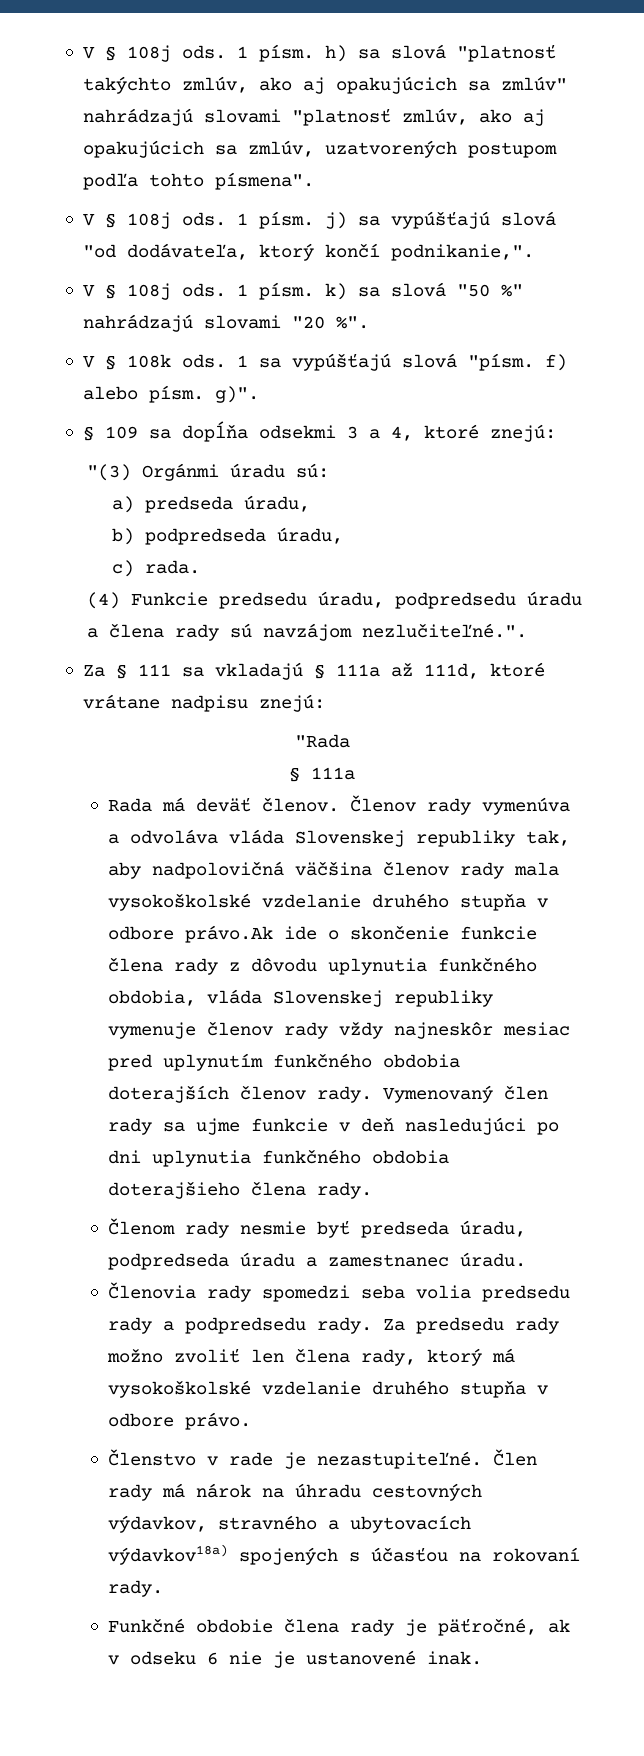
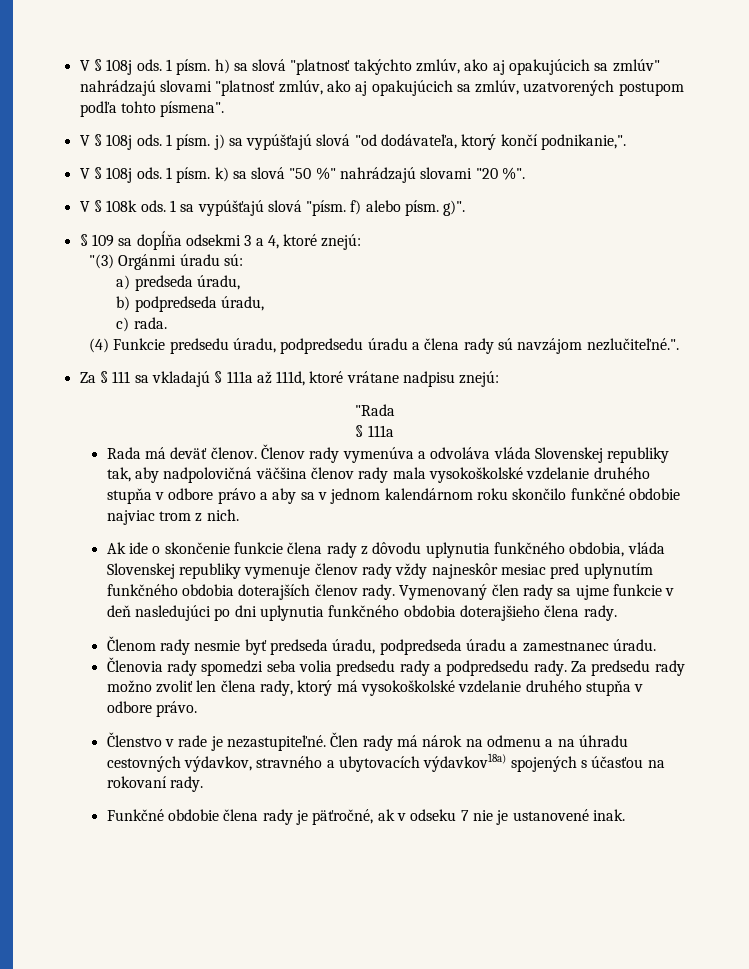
- Členov rady vymenúva a odvoláva vláda Slovenskej republiky tak, aby nadpolovičná väčšina členov rady mala vysokoškolské vzdelanie druhého stupňa v odbore právo.Ak ide o skončenie funkcie člena rady z dôvodu uplynutia funkčného obdobia, vláda Slovenskej republiky vymenuje členov rady vždy najneskôr mesiac pred uplynutím funkčného obdobia doterajších členov rady.
+ Členov rady vymenúva a odvoláva vláda Slovenskej republiky tak, aby nadpolovičná väčšina členov rady mala vysokoškolské vzdelanie druhého stupňa v odbore právo a aby sa v jednom kalendárnom roku skončilo funkčné obdobie najviac trom z nich.
+ Ak ide o skončenie funkcie člena rady z dôvodu uplynutia funkčného obdobia, vláda Slovenskej republiky vymenuje členov rady vždy najneskôr mesiac pred uplynutím funkčného obdobia doterajších členov rady.
- Člen rady má nárok na úhradu cestovných výdavkov, stravného a ubytovacích výdavkov18a) spojených s účasťou na rokovaní rady.
+ Člen rady má nárok na odmenu a na úhradu cestovných výdavkov, stravného a ubytovacích výdavkov18a) spojených s účasťou na rokovaní rady.
- Funkčné obdobie člena rady je päťročné, ak v odseku 6 nie je ustanovené inak.
+ Funkčné obdobie člena rady je päťročné, ak v odseku 7 nie je ustanovené inak.

